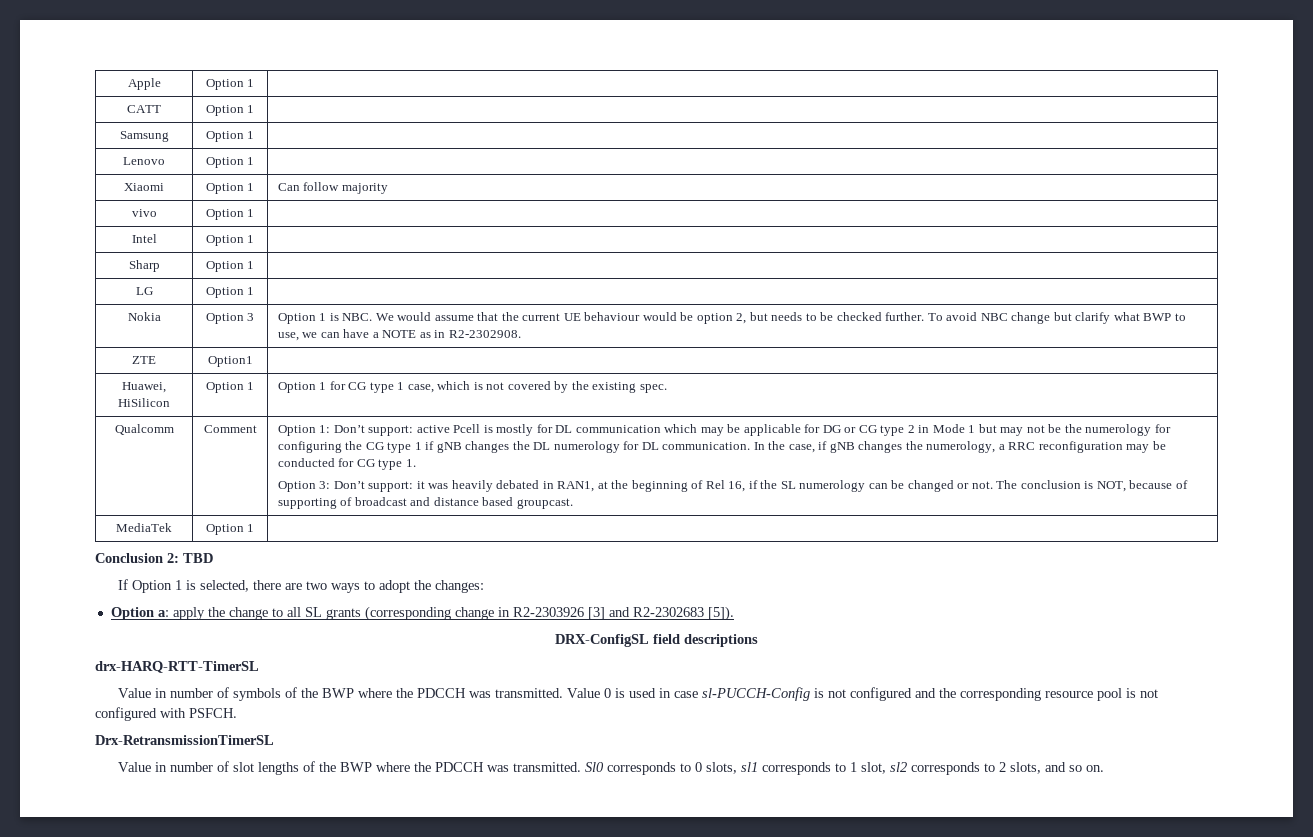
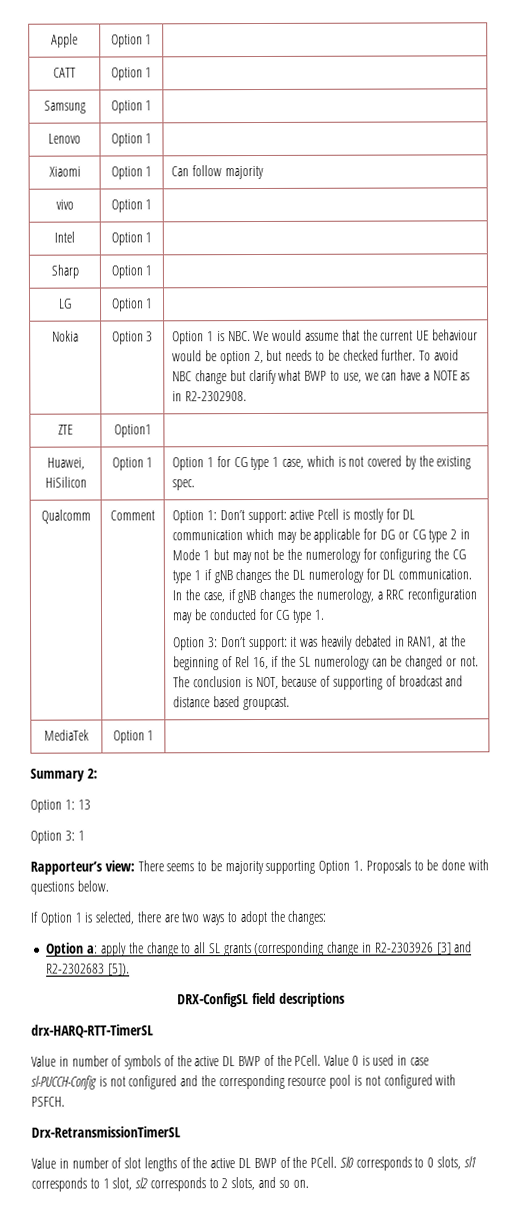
- Conclusion 2: TBD
+ Summary 2:
+ Option 1: 13
+ Option 3: 1
+ Rapporteur’s view: There seems to be majority supporting Option 1. Proposals to be done with questions below.
- Value in number of symbols of the BWP where the PDCCH was transmitted.
+ Value in number of symbols of the active DL BWP of the PCell.
- Value in number of slot lengths of the BWP where the PDCCH was transmitted.
+ Value in number of slot lengths of the active DL BWP of the PCell.

